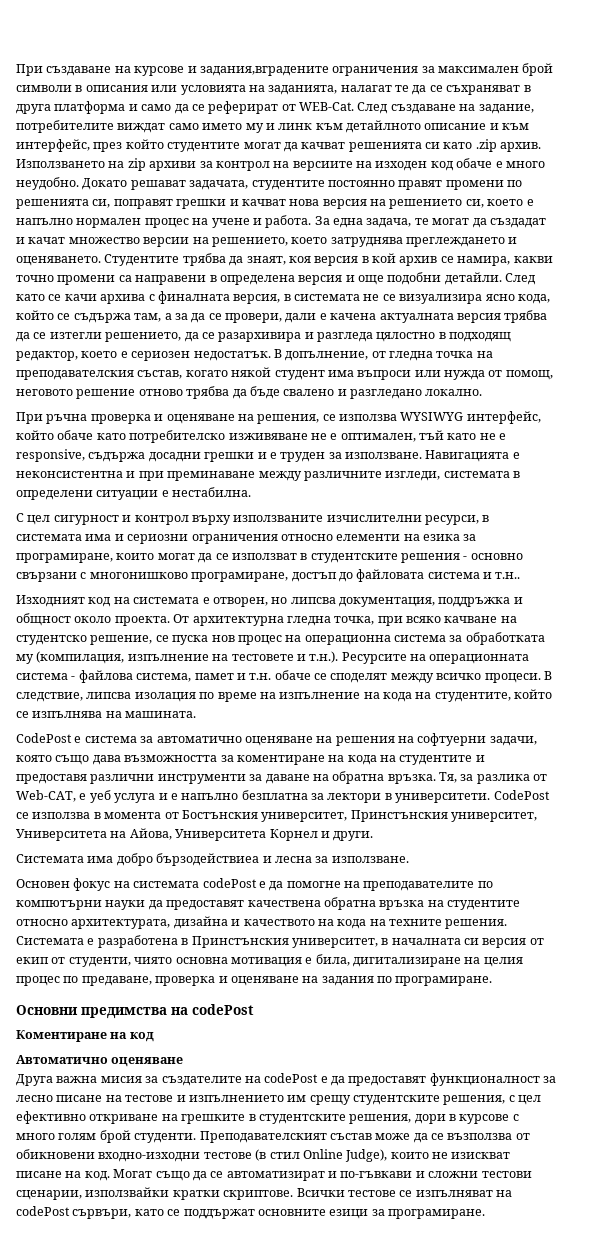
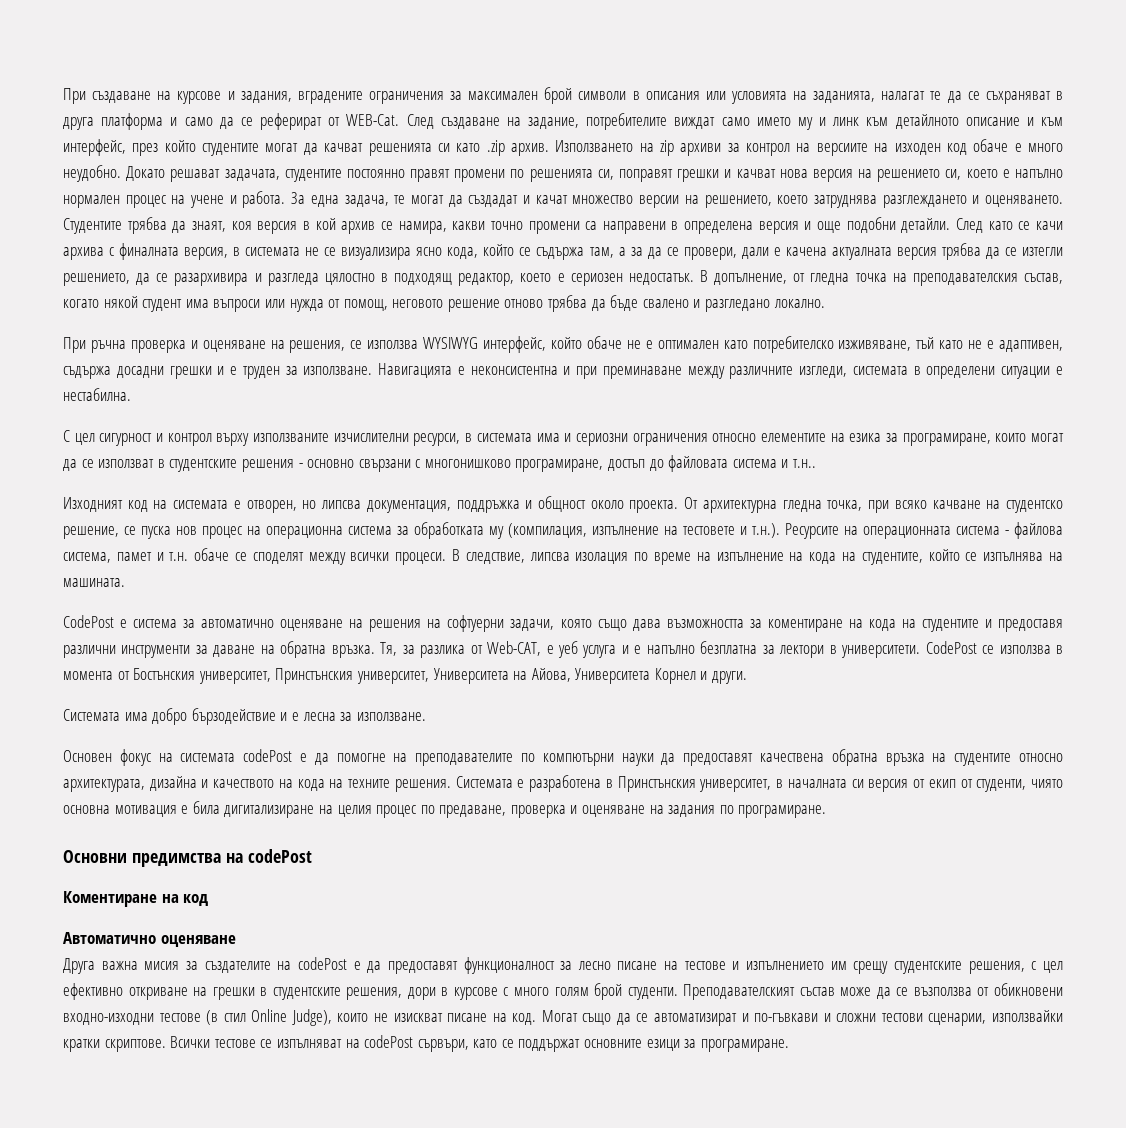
- При създаване на курсове и задания,вградените ограничения за максимален брой символи в описания или условията на заданията, налагат те да се съхраняват в друга платформа и само да се реферират от WEB-Cat.
+ При създаване на курсове и задания, вградените ограничения за максимален брой символи в описания или условията на заданията, налагат те да се съхраняват в друга платформа и само да се реферират от WEB-Cat.
- За една задача, те могат да създадат и качат множество версии на решението, което затруднява преглеждането и оценяването.
+ За една задача, те могат да създадат и качат множество версии на решението, което затруднява разглеждането и оценяването.
- При ръчна проверка и оценяване на решения, се използва WYSIWYG интерфейс, който обаче като потребителско изживяване не е оптимален, тъй като не е responsive, съдържа досадни грешки и е труден за използване.
+ При ръчна проверка и оценяване на решения, се използва WYSIWYG интерфейс, който обаче не е оптимален като потребителско изживяване, тъй като не е адаптивен, съдържа досадни грешки и е труден за използване.
- С цел сигурност и контрол върху използваните изчислителни ресурси, в системата има и сериозни ограничения относно елементи на езика за програмиране, които могат да се използват в студентските решения - основно свързани с многонишково програмиране, достъп до файловата система и т.н..
+ С цел сигурност и контрол върху използваните изчислителни ресурси, в системата има и сериозни ограничения относно елементите на езика за програмиране, които могат да се използват в студентските решения - основно свързани с многонишково програмиране, достъп до файловата система и т.н..
- От архитектурна гледна точка, при всяко качване на студентско решение, се пуска нов процес на операционна система за обработката му (компилация, изпълнение на тестовете и т.н.). Ресурсите на операционната система - файлова система, памет и т.н. обаче се споделят между всичко процеси.
+ От архитектурна гледна точка, при всяко качване на студентско решение, се пуска нов процес на операционна система за обработката му (компилация, изпълнение на тестовете и т.н.). Ресурсите на операционната система - файлова система, памет и т.н. обаче се споделят между всички процеси.
- Системата има добро бързодействиеа и лесна за използване.
+ Системата има добро бързодействие и е лесна за използване.
- Системата е разработена в Принстънския университет, в началната си версия от екип от студенти, чиято основна мотивация е била, дигитализиране на целия процес по предаване, проверка и оценяване на задания по програмиране.
+ Системата е разработена в Принстънския университет, в началната си версия от екип от студенти, чиято основна мотивация е била дигитализиране на целия процес по предаване, проверка и оценяване на задания по програмиране.
- Друга важна мисия за създателите на codePost е да предоставят функционалност за лесно писане на тестове и изпълнението им срещу студентските решения, с цел ефективно откриване на грешките в студентските решения, дори в курсове с много голям брой студенти.
+ Друга важна мисия за създателите на codePost е да предоставят функционалност за лесно писане на тестове и изпълнението им срещу студентските решения, с цел ефективно откриване на грешки в студентските решения, дори в курсове с много голям брой студенти.

